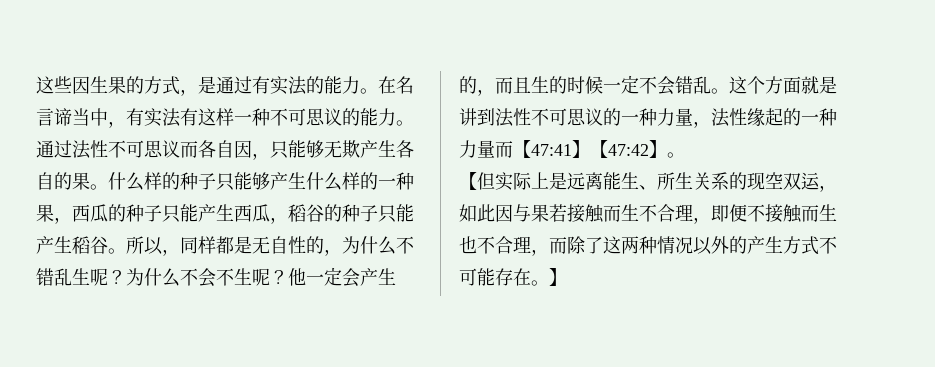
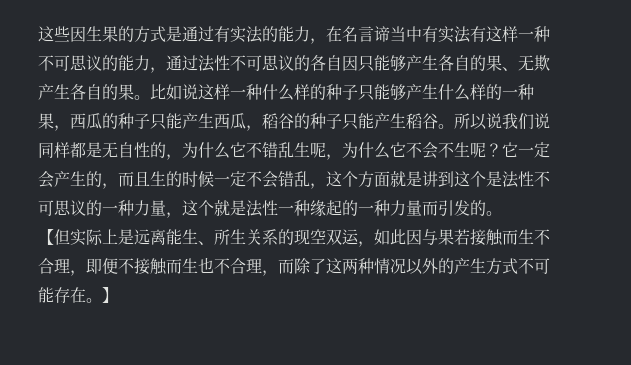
- 这些因生果的方式，是通过有实法的能力。在名言谛当中，有实法有这样一种不可思议的能力。通过法性不可思议而各自因，只能够无欺产生各自的果。
+ 这些因生果的方式是通过有实法的能力，在名言谛当中有实法有这样一种不可思议的能力，通过法性不可思议的各自因只能够产生各自的果、无欺产生各自的果。
- 什么样的种子只能够产生什么样的一种果，西瓜的种子只能产生西瓜，稻谷的种子只能产生稻谷。
+ 比如说这样一种什么样的种子只能够产生什么样的一种果，西瓜的种子只能产生西瓜，稻谷的种子只能产生稻谷。
- 所以，同样都是无自性的，为什么不错乱生呢？为什么不会不生呢？
+ 所以说我们说同样都是无自性的，为什么它不错乱生呢，为什么它不会不生呢？
- 他一定会产生的，而且生的时候一定不会错乱。这个方面就是讲到法性不可思议的一种力量，法性缘起的一种力量而【47:41】【47:42】。
+ 它一定会产生的，而且生的时候一定不会错乱，这个方面就是讲到这个是法性不可思议的一种力量，这个就是法性一种缘起的一种力量而引发的。

